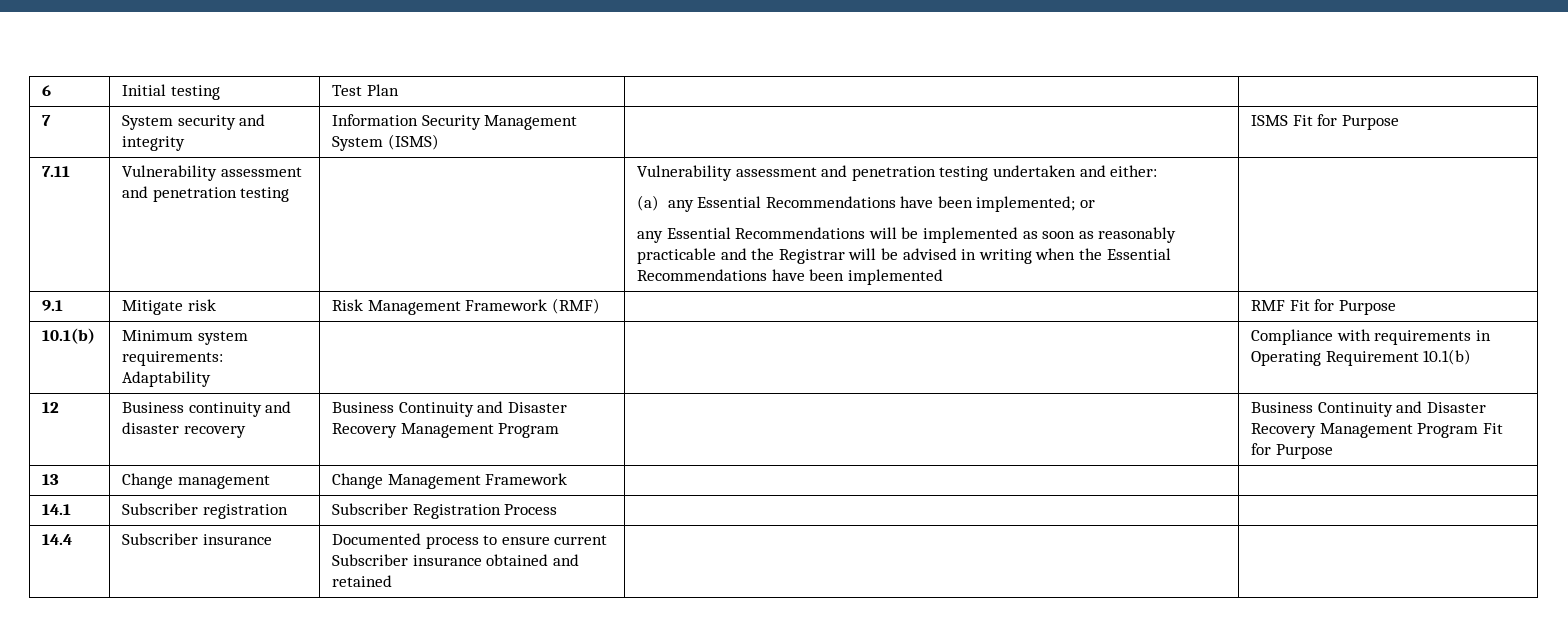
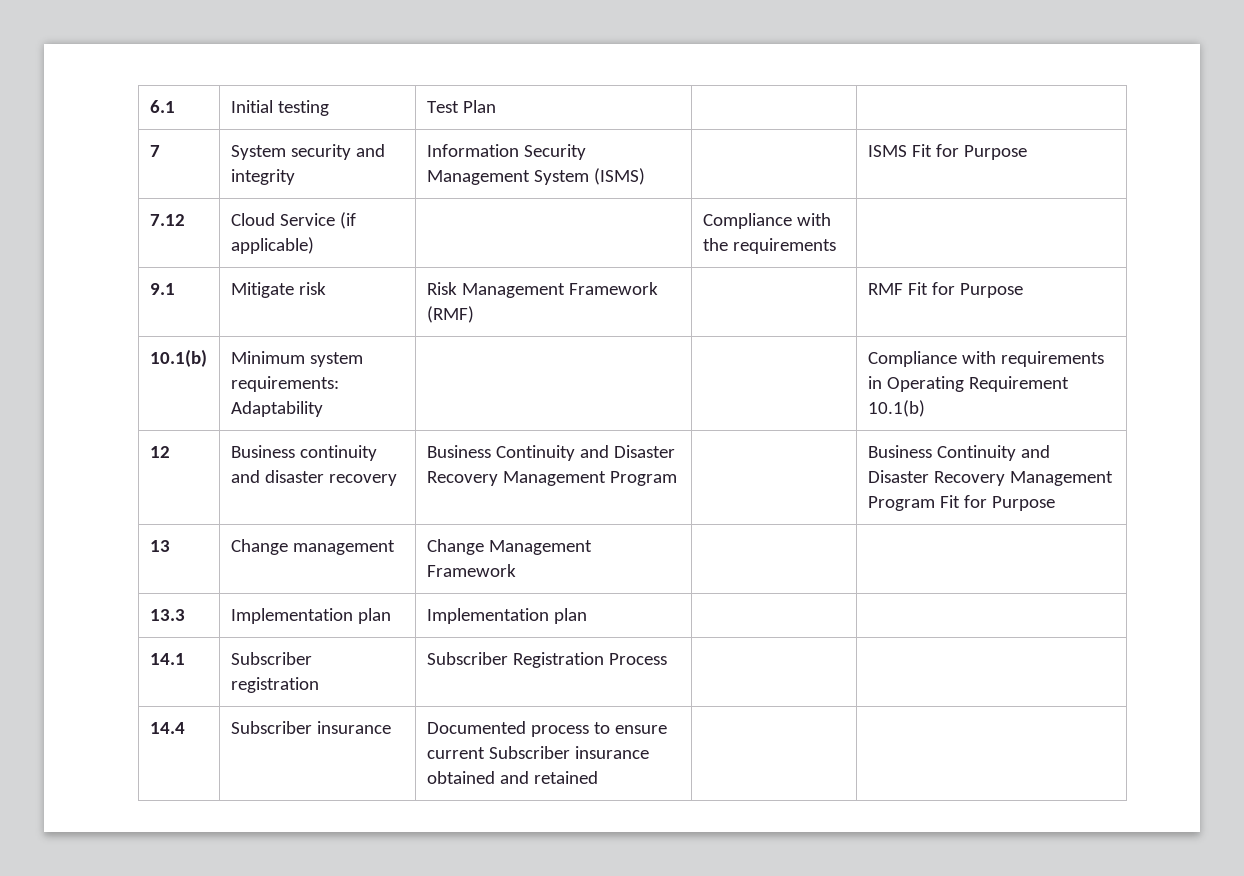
- 6 | Initial testing | Test Plan | |
+ 6.1 | Initial testing | Test Plan | |
- 7.11 | Vulnerability assessment and penetration testing | | Vulnerability assessment and penetration testing undertaken and either:
- (a) any Essential Recommendations have been implemented; or
- any Essential Recommendations will be implemented as soon as reasonably practicable and the Registrar will be advised in writing when the Essential Recommendations have been implemented
+ 7.12 | Cloud Service (if applicable) | | Compliance with the requirements
+ 13.3 | Implementation plan | Implementation plan | |

